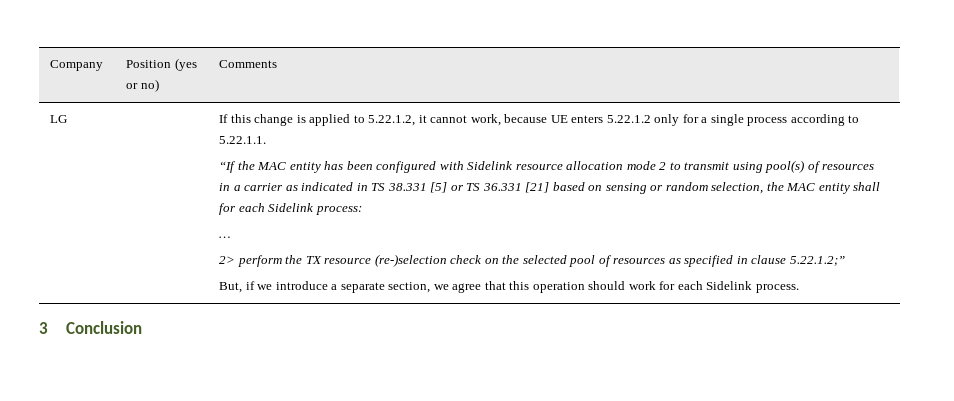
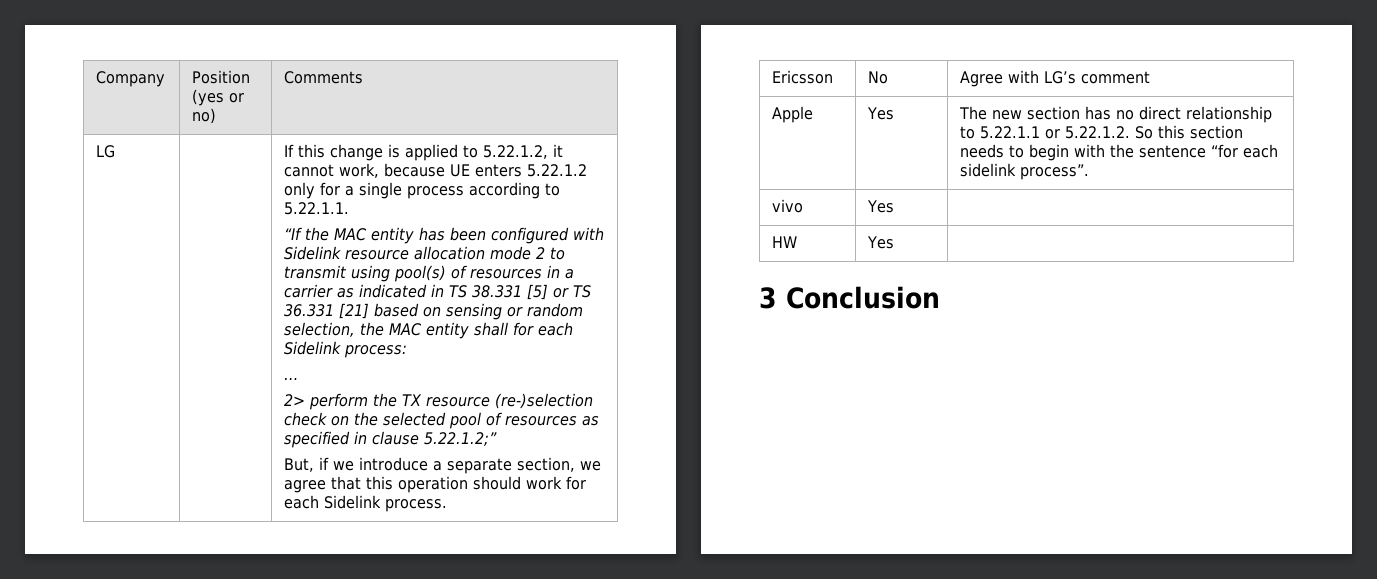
+ Ericsson | No | Agree with LG’s comment
+ Apple | Yes | The new section has no direct relationship to 5.22.1.1 or 5.22.1.2. So this section needs to begin with the sentence “for each sidelink process”.
+ vivo | Yes |
+ HW | Yes |

